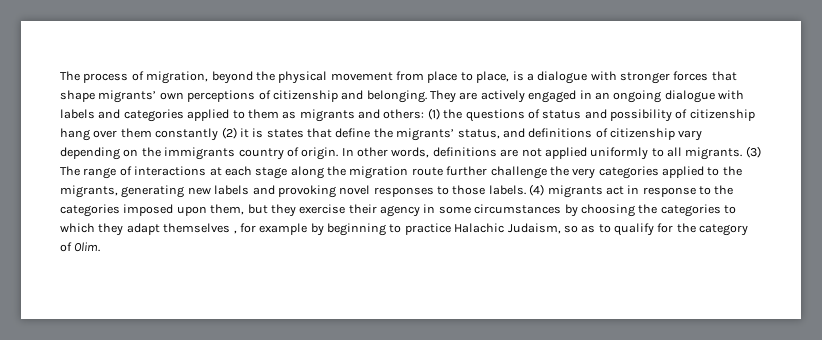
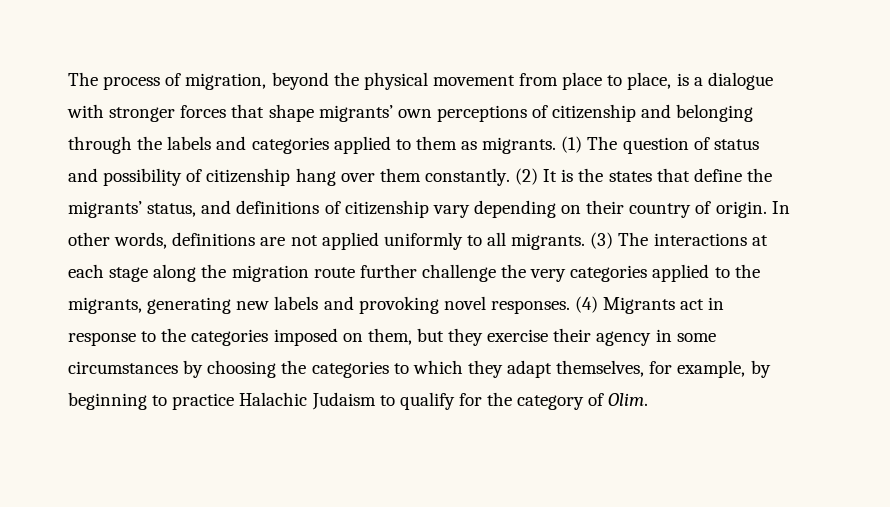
- The process of migration, beyond the physical movement from place to place, is a dialogue with stronger forces that shape migrants’ own perceptions of citizenship and belonging. They are actively engaged in an ongoing dialogue with labels and categories applied to them as migrants and others: (1) the questions of status and possibility of citizenship hang over them constantly (2) it is states that define the migrants’ status, and definitions of citizenship vary depending on the immigrants country of origin.
+ The process of migration, beyond the physical movement from place to place, is a dialogue with stronger forces that shape migrants’ own perceptions of citizenship and belonging through the labels and categories applied to them as migrants. (1) The question of status and possibility of citizenship hang over them constantly. (2) It is the states that define the migrants’ status, and definitions of citizenship vary depending on their country of origin.
- (3) The range of interactions at each stage along the migration route further challenge the very categories applied to the migrants, generating new labels and provoking novel responses to those labels. (4) migrants act in response to the categories imposed upon them, but they exercise their agency in some circumstances by choosing the categories to which they adapt themselves , for example by beginning to practice Halachic Judaism, so as to qualify for the category of Olim.
+ (3) The interactions at each stage along the migration route further challenge the very categories applied to the migrants, generating new labels and provoking novel responses. (4) Migrants act in response to the categories imposed on them, but they exercise their agency in some circumstances by choosing the categories to which they adapt themselves, for example, by beginning to practice Halachic Judaism to qualify for the category of Olim.

